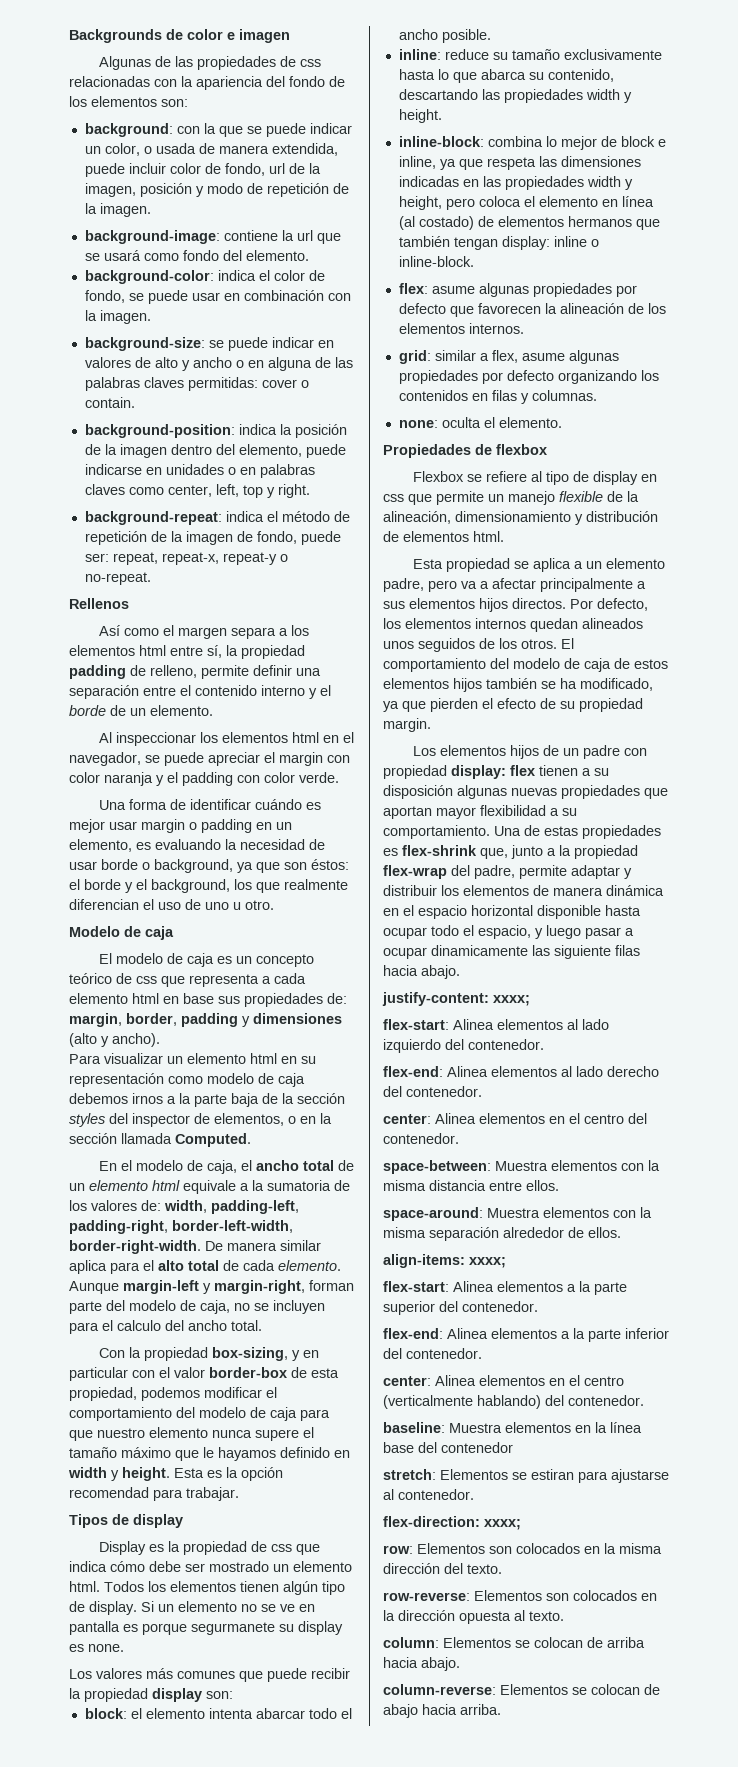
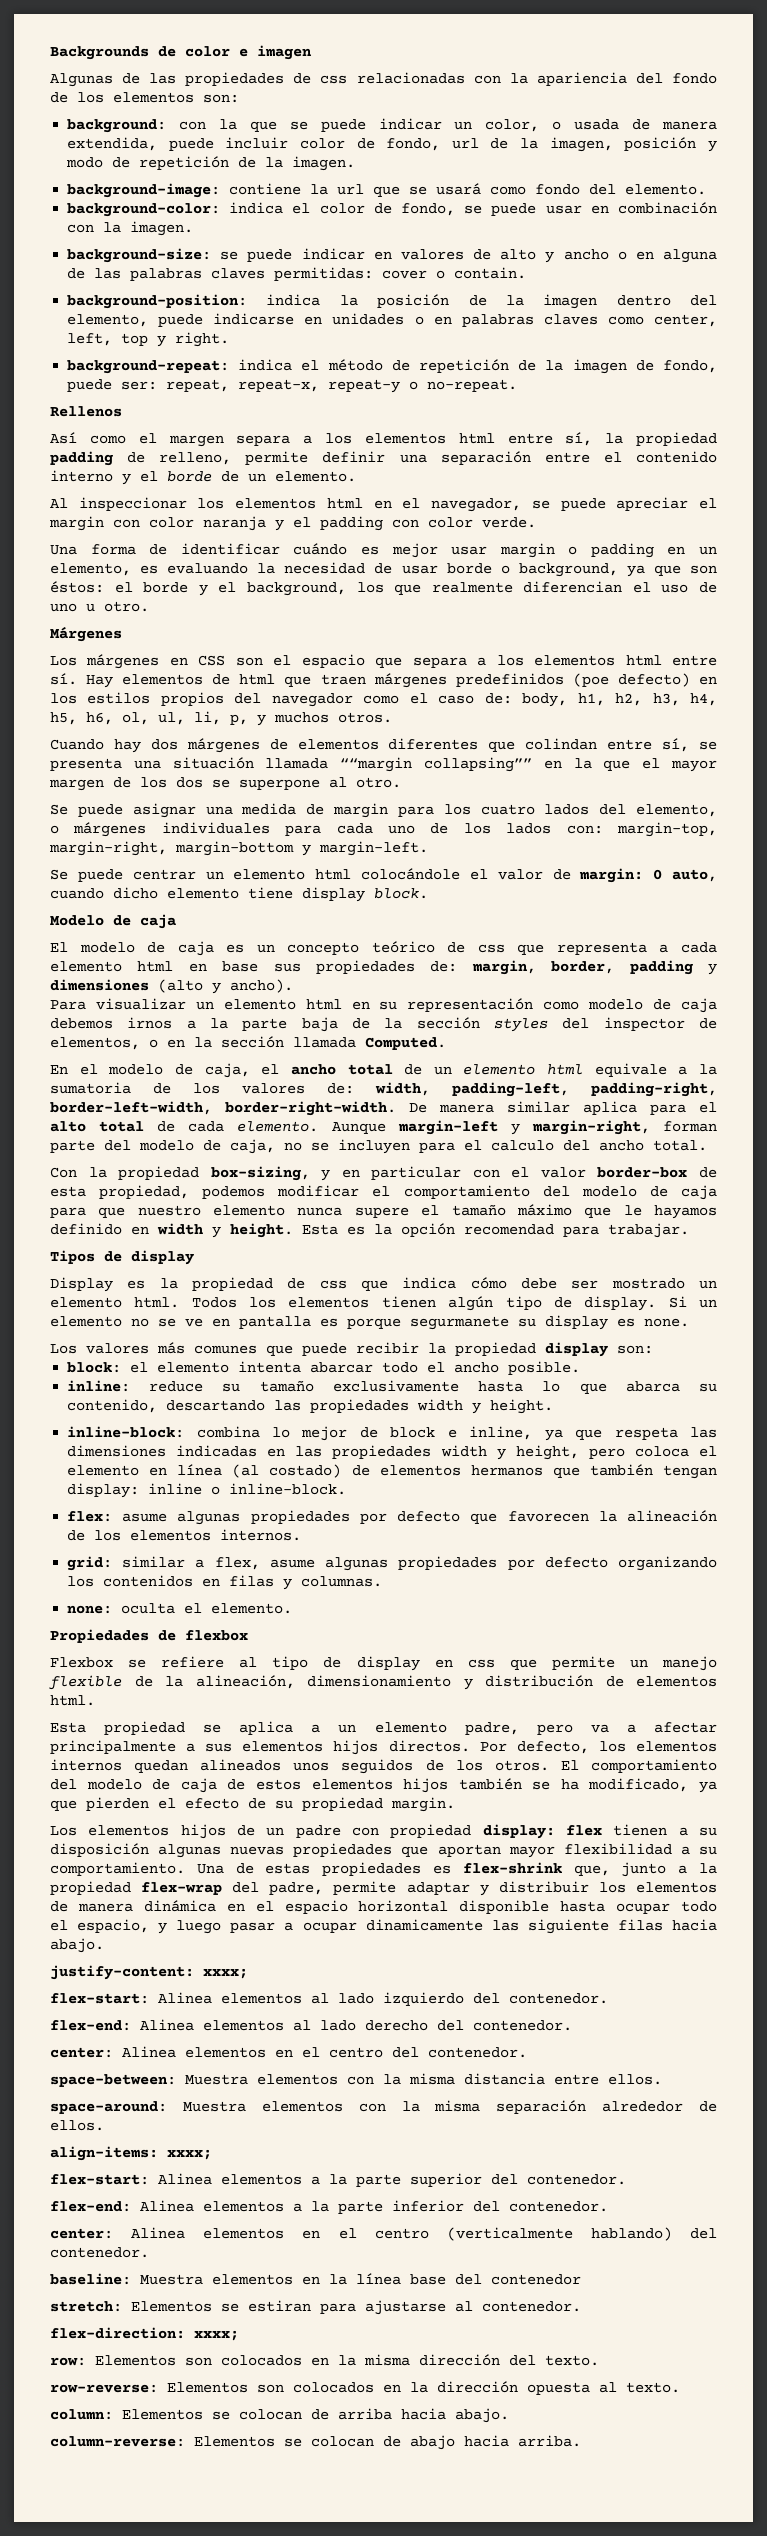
+ Márgenes
+ Los márgenes en CSS son el espacio que separa a los elementos html entre sí. Hay elementos de html que traen márgenes predefinidos (poe defecto) en los estilos propios del navegador como el caso de: body, h1, h2, h3, h4, h5, h6, ol, ul, li, p, y muchos otros.
+ Cuando hay dos márgenes de elementos diferentes que colindan entre sí, se presenta una situación llamada ““margin collapsing”” en la que el mayor margen de los dos se superpone al otro.
+ Se puede asignar una medida de margin para los cuatro lados del elemento, o márgenes individuales para cada uno de los lados con: margin-top, margin-right, margin-bottom y margin-left.
+ Se puede centrar un elemento html colocándole el valor de margin: 0 auto, cuando dicho elemento tiene display block.

